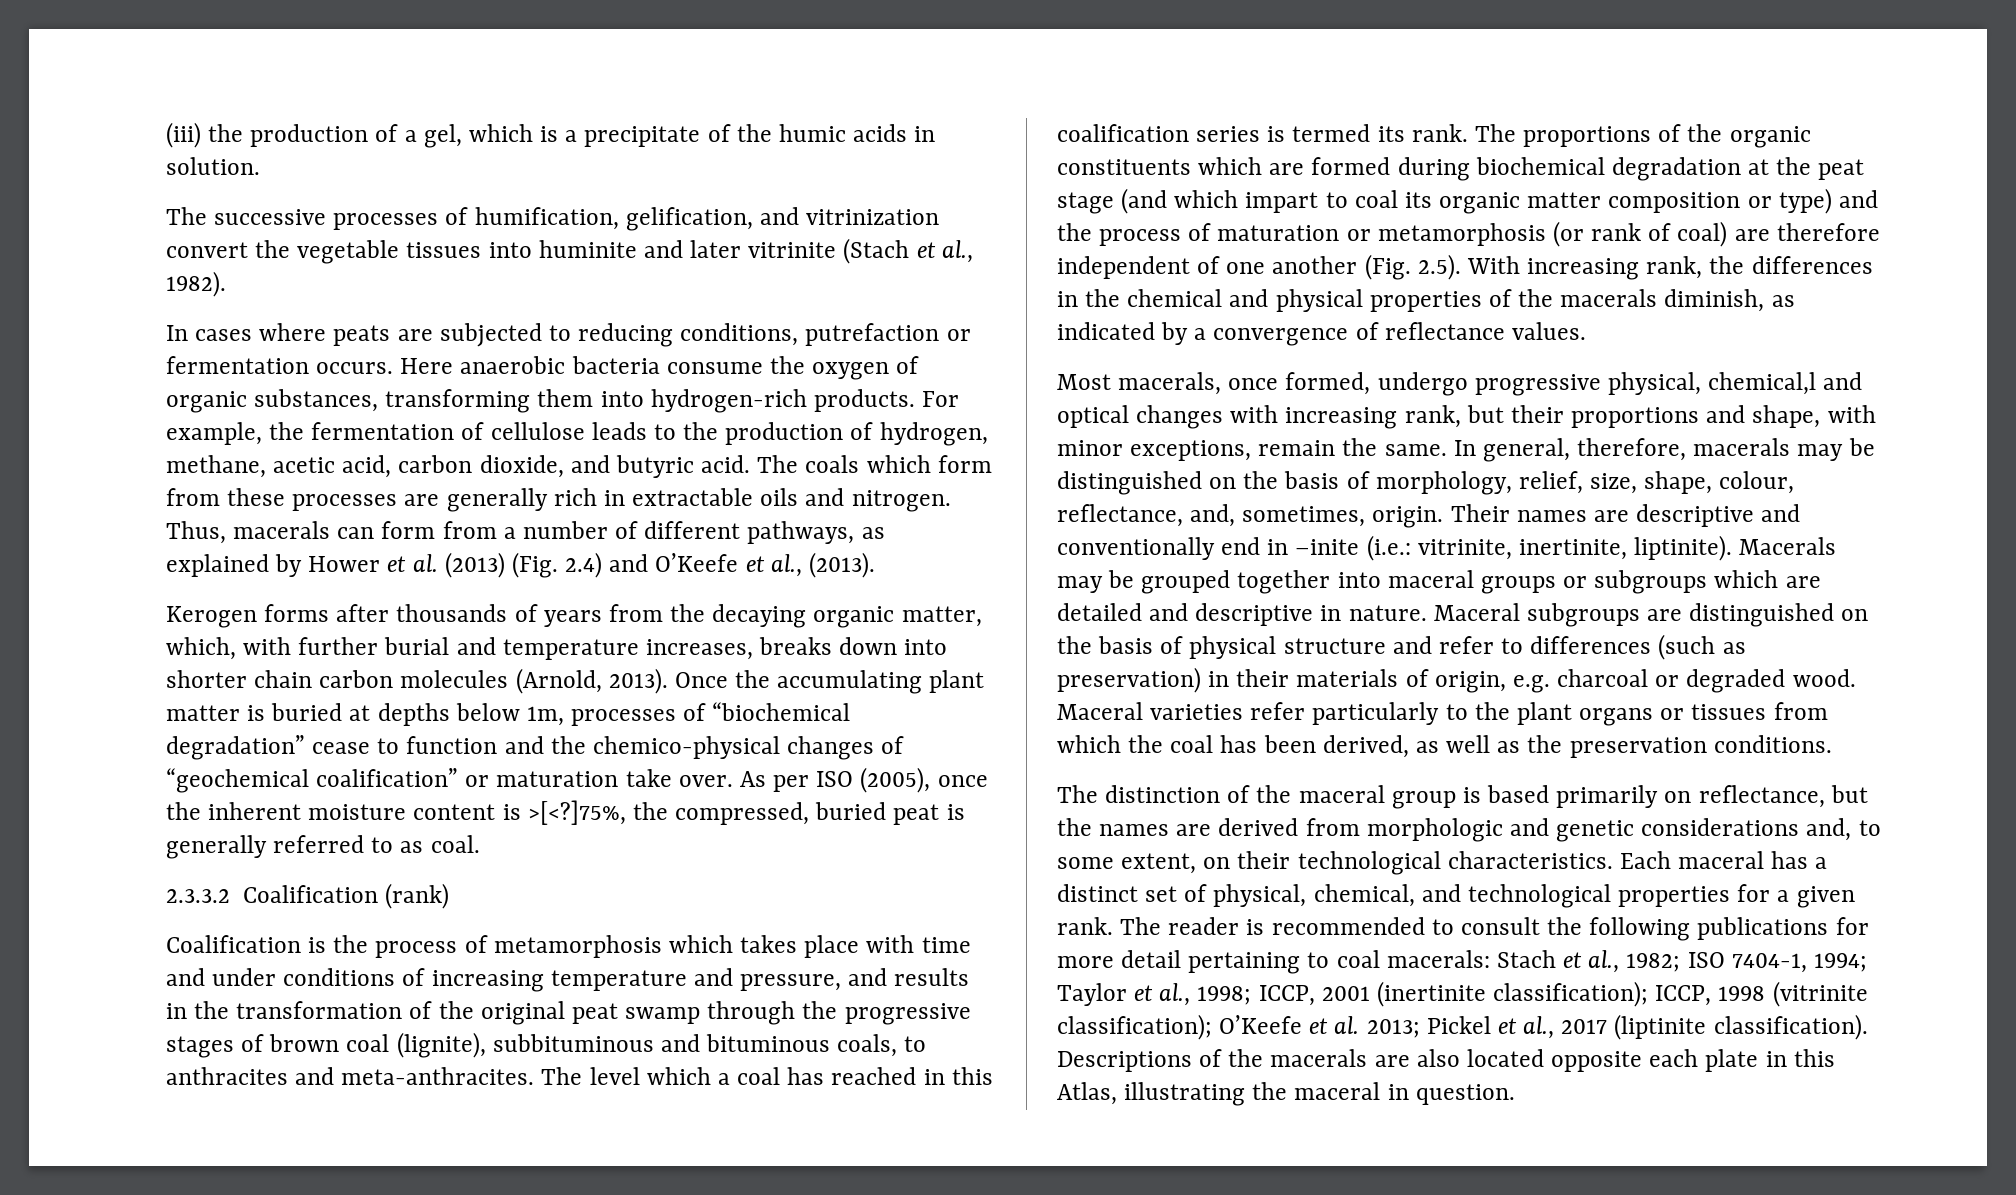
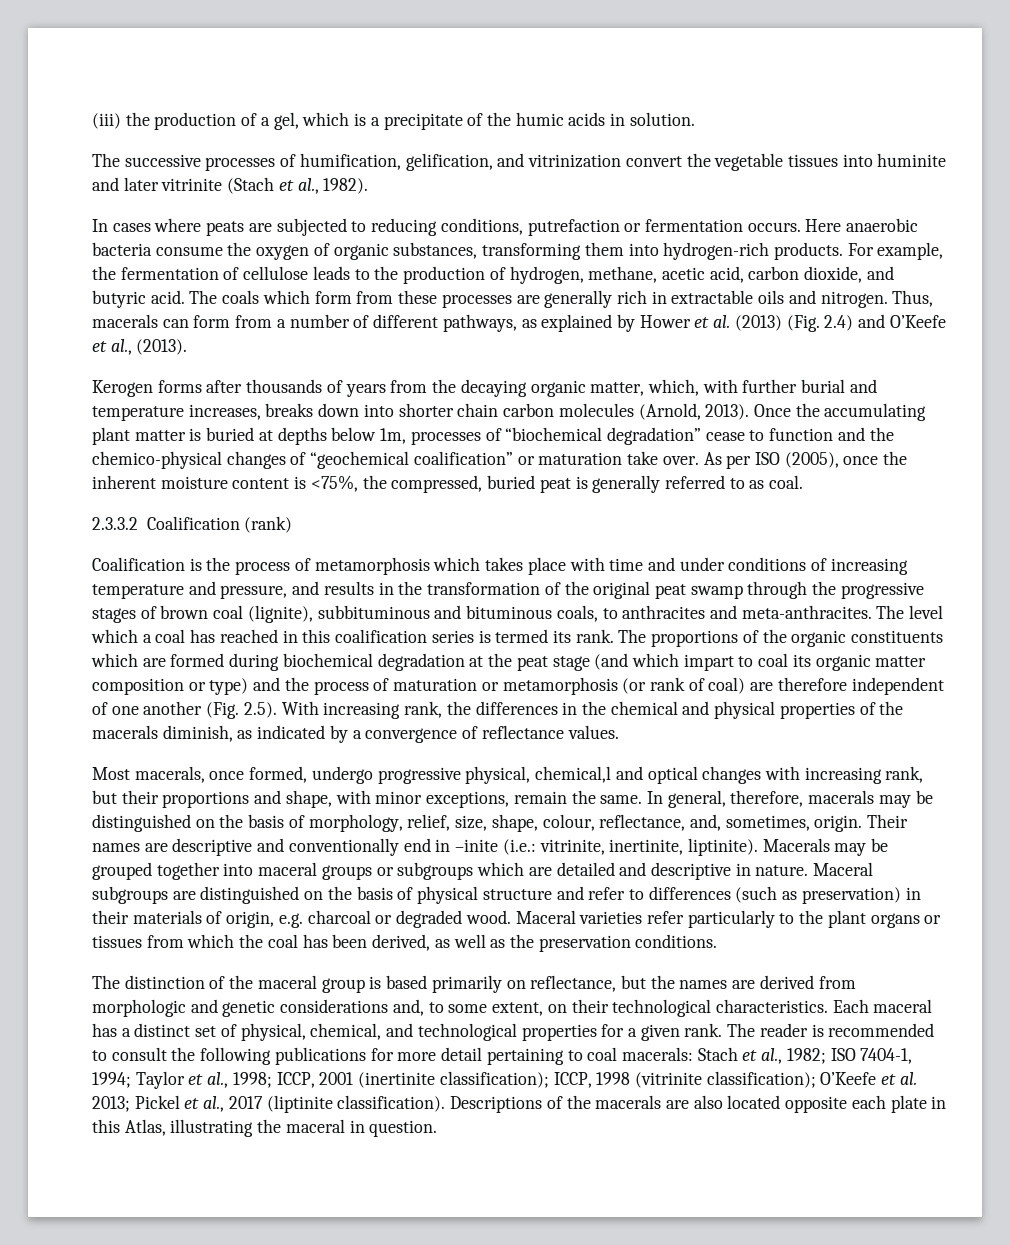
- As per ISO (2005), once the inherent moisture content is >[<?]75%, the compressed, buried peat is generally referred to as coal.
+ As per ISO (2005), once the inherent moisture content is <75%, the compressed, buried peat is generally referred to as coal.

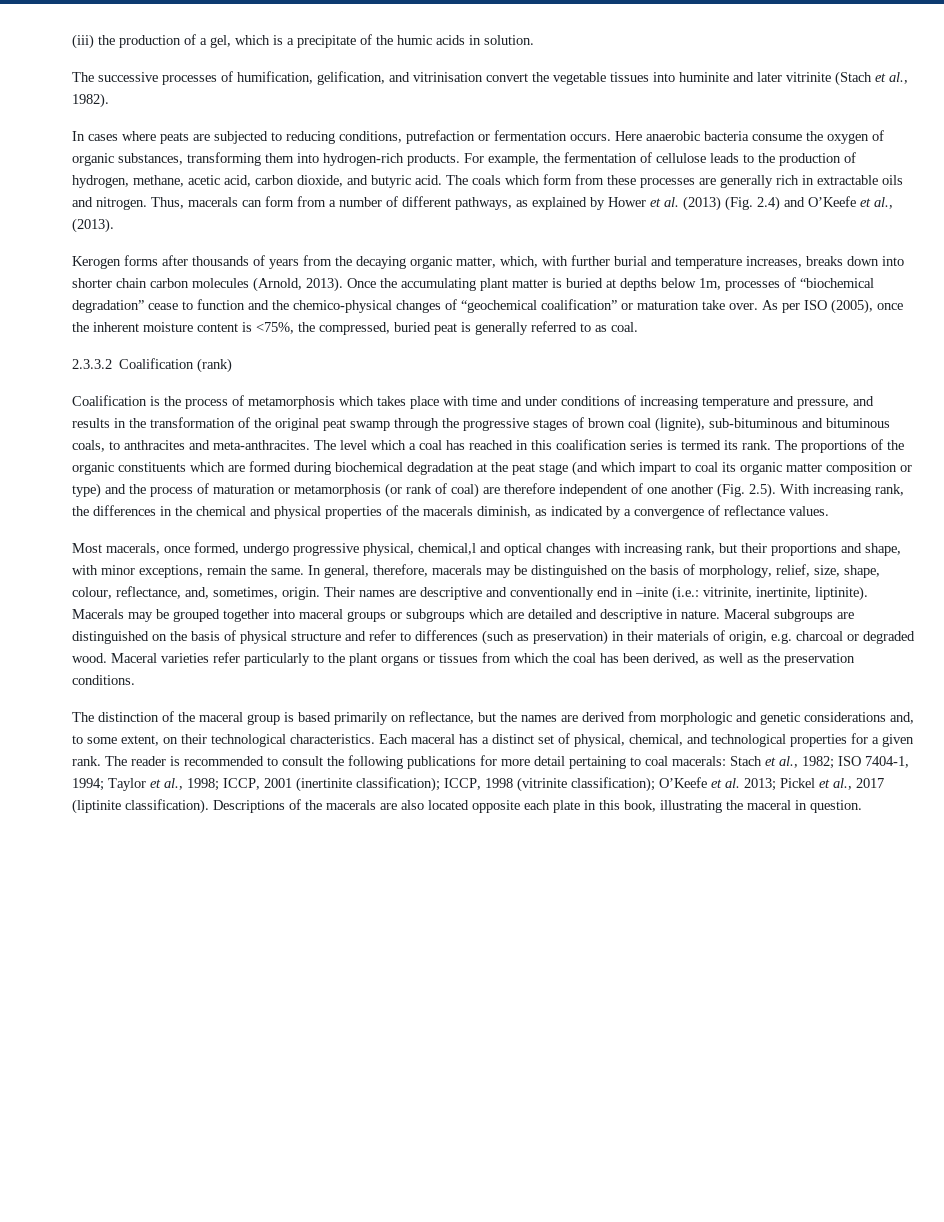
- The successive processes of humification, gelification, and vitrinization convert the vegetable tissues into huminite and later vitrinite (Stach et al., 1982).
+ The successive processes of humification, gelification, and vitrinisation convert the vegetable tissues into huminite and later vitrinite (Stach et al., 1982).
- Coalification is the process of metamorphosis which takes place with time and under conditions of increasing temperature and pressure, and results in the transformation of the original peat swamp through the progressive stages of brown coal (lignite), subbituminous and bituminous coals, to anthracites and meta-anthracites.
+ Coalification is the process of metamorphosis which takes place with time and under conditions of increasing temperature and pressure, and results in the transformation of the original peat swamp through the progressive stages of brown coal (lignite), sub-bituminous and bituminous coals, to anthracites and meta-anthracites.
- Descriptions of the macerals are also located opposite each plate in this Atlas, illustrating the maceral in question.
+ Descriptions of the macerals are also located opposite each plate in this book, illustrating the maceral in question.

